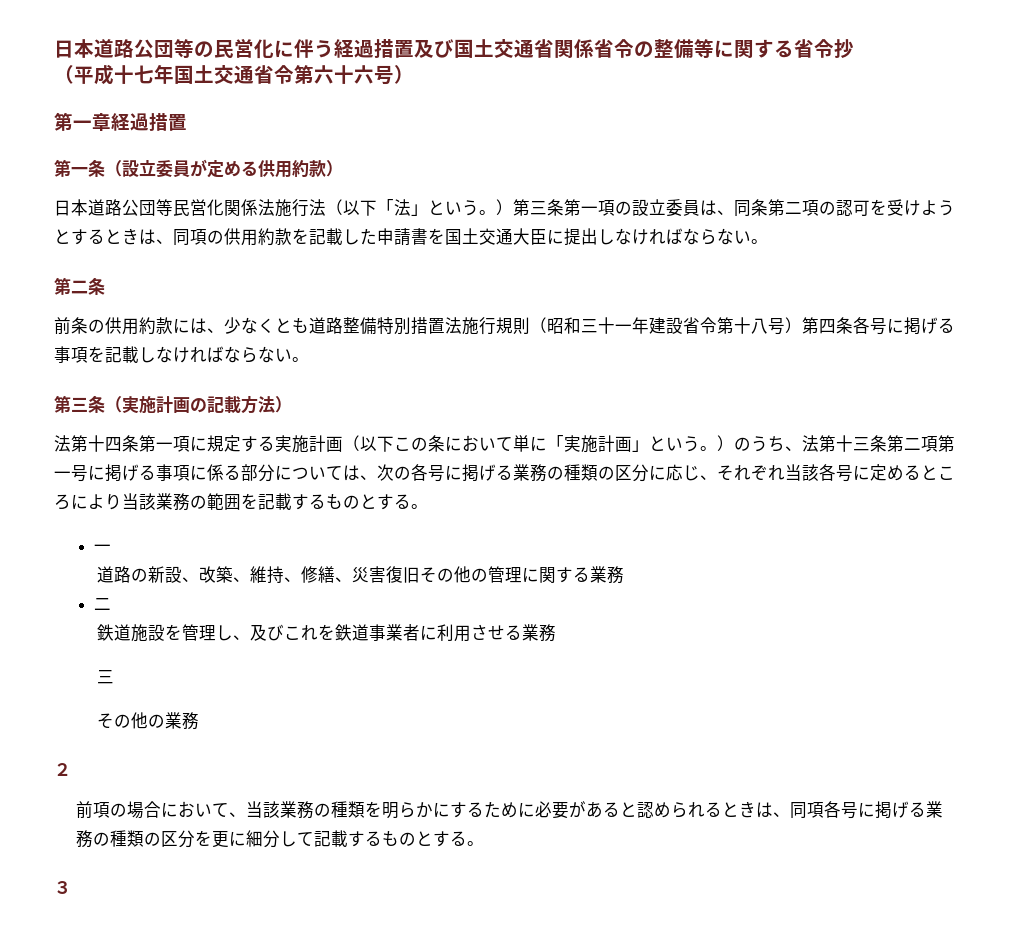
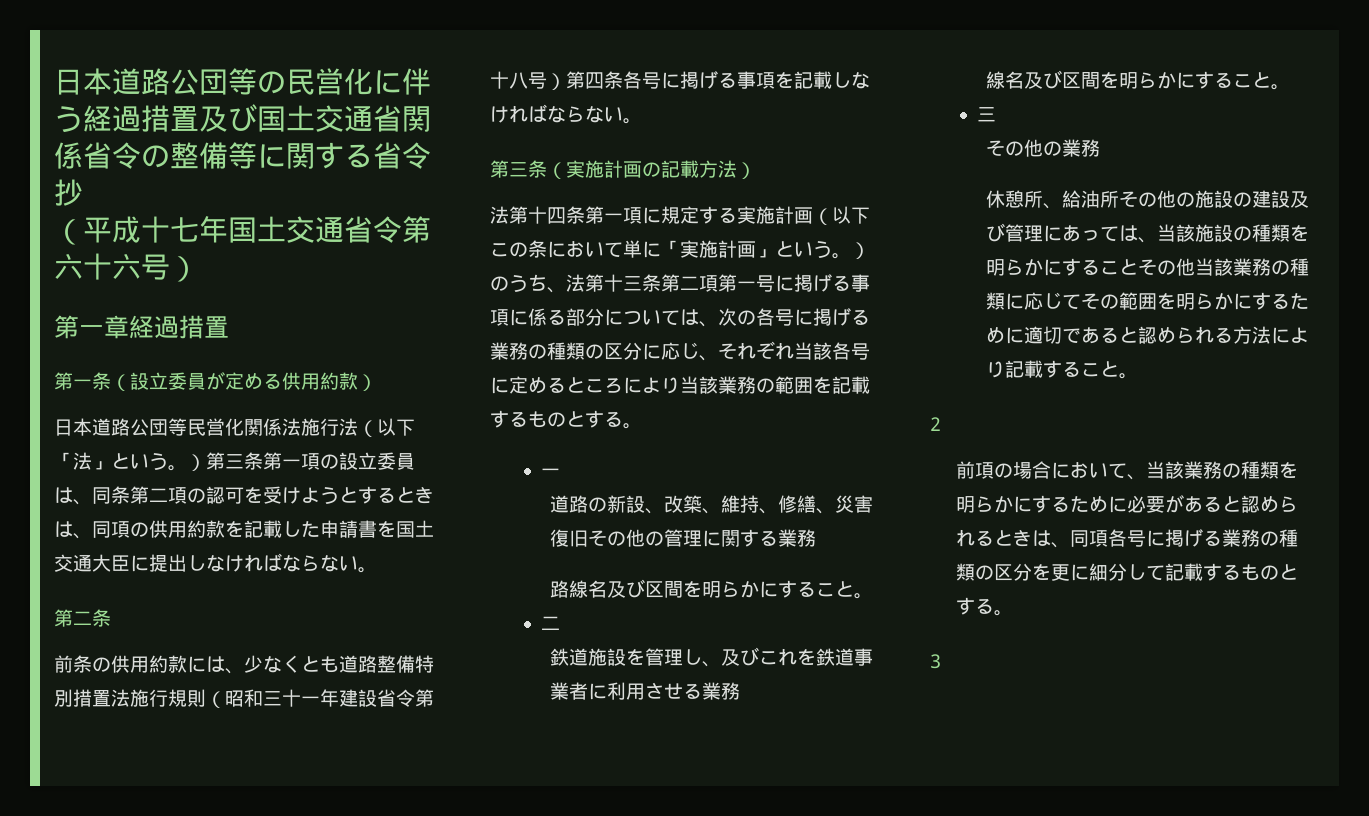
+ 路線名及び区間を明らかにすること。
  鉄道施設を管理し、及びこれを鉄道事業者に利用させる業務
+ 線名及び区間を明らかにすること。
  三
  その他の業務
+ 休憩所、給油所その他の施設の建設及び管理にあっては、当該施設の種類を明らかにすることその他当該業務の種類に応じてその範囲を明らかにするために適切であると認められる方法により記載すること。

